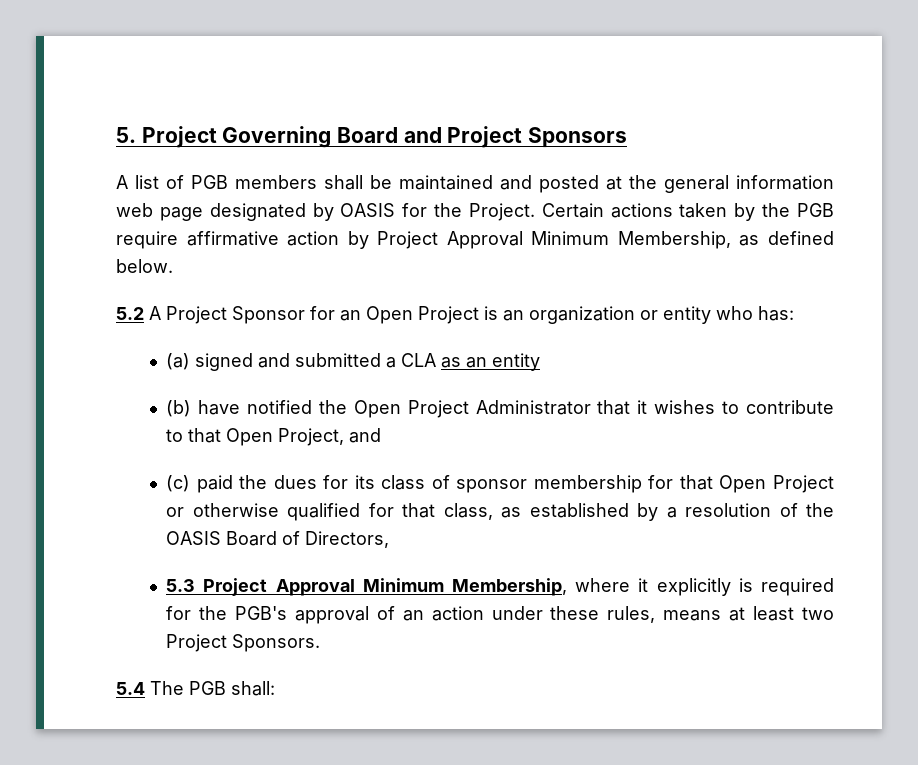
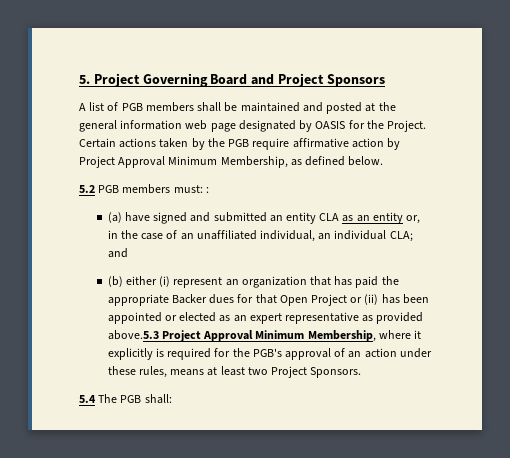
- 5.2 A Project Sponsor for an Open Project is an organization or entity who has:
+ 5.2 PGB members must: :
- (a) signed and submitted a CLA as an entity
- (b) have notified the Open Project Administrator that it wishes to contribute to that Open Project, and
- (c) paid the dues for its class of sponsor membership for that Open Project or otherwise qualified for that class, as established by a resolution of the OASIS Board of Directors,
- 5.3 Project Approval Minimum Membership, where it explicitly is required for the PGB's approval of an action under these rules, means at least two Project Sponsors.
+ (a) have signed and submitted an entity CLA as an entity or, in the case of an unaffiliated individual, an individual CLA; and
+ (b) either (i) represent an organization that has paid the appropriate Backer dues for that Open Project or (ii) has been appointed or elected as an expert representative as provided above.5.3 Project Approval Minimum Membership, where it explicitly is required for the PGB's approval of an action under these rules, means at least two Project Sponsors.

